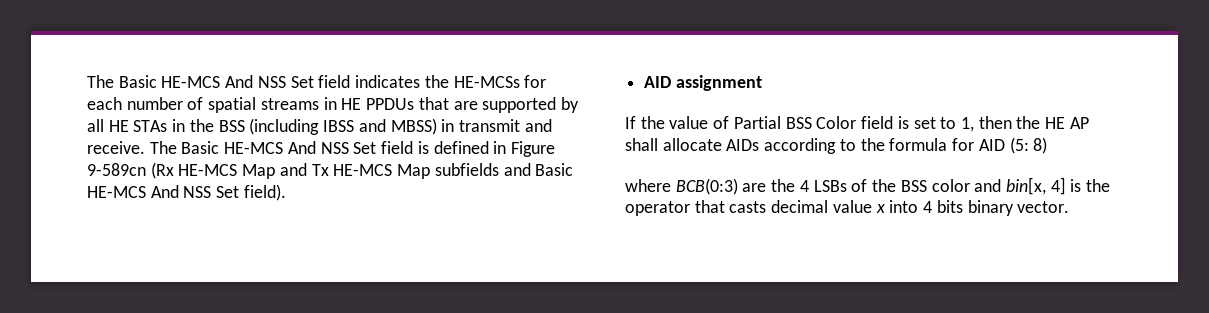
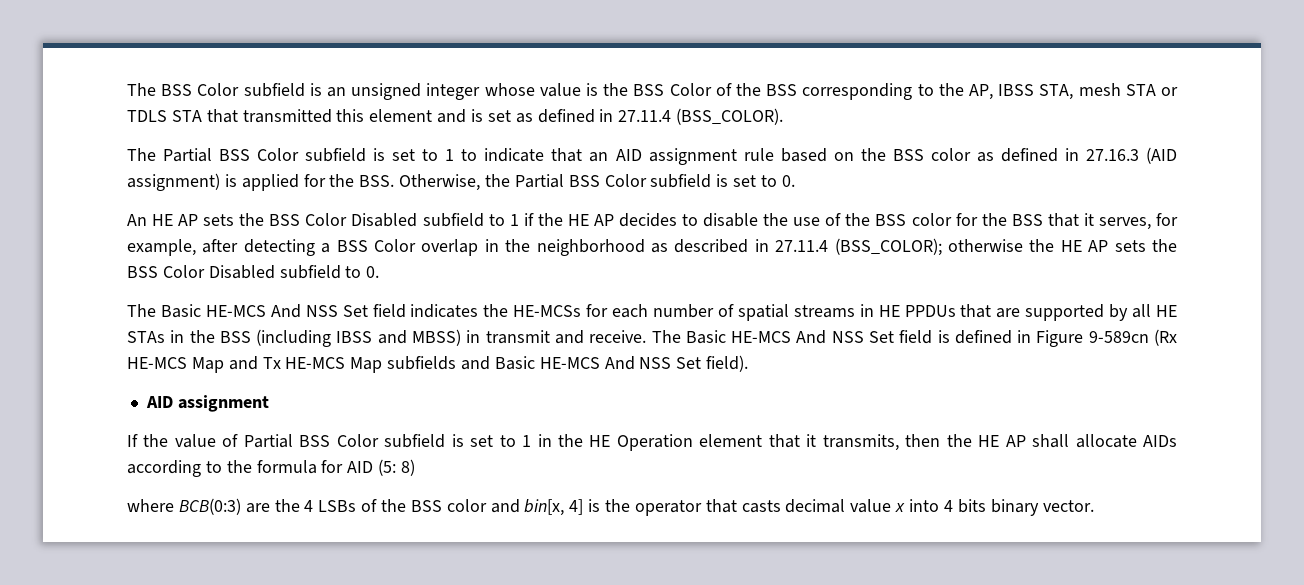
+ The BSS Color subfield is an unsigned integer whose value is the BSS Color of the BSS corresponding to the AP, IBSS STA, mesh STA or TDLS STA that transmitted this element and is set as defined in 27.11.4 (BSS_COLOR).
+ The Partial BSS Color subfield is set to 1 to indicate that an AID assignment rule based on the BSS color as defined in 27.16.3 (AID assignment) is applied for the BSS. Otherwise, the Partial BSS Color subfield is set to 0.
+ An HE AP sets the BSS Color Disabled subfield to 1 if the HE AP decides to disable the use of the BSS color for the BSS that it serves, for example, after detecting a BSS Color overlap in the neighborhood as described in 27.11.4 (BSS_COLOR); otherwise the HE AP sets the BSS Color Disabled subfield to 0.
- If the value of Partial BSS Color field is set to 1, then the HE AP shall allocate AIDs according to the formula for AID (5: 8)
+ If the value of Partial BSS Color subfield is set to 1 in the HE Operation element that it transmits, then the HE AP shall allocate AIDs according to the formula for AID (5: 8)

